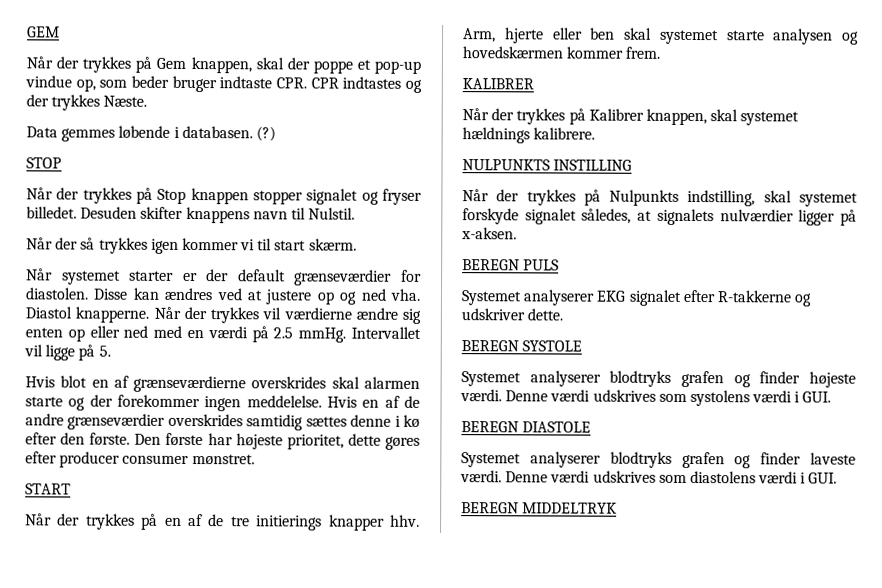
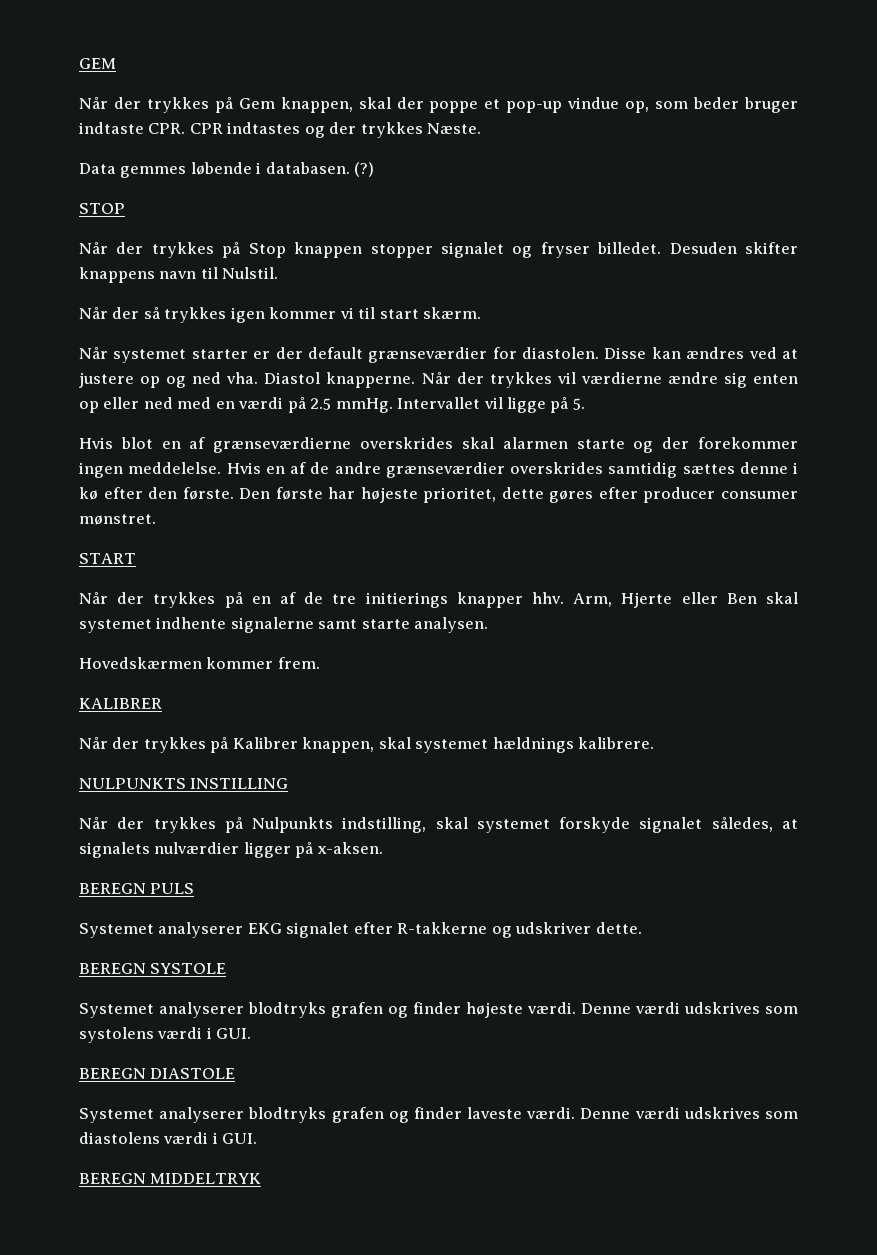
- Arm, hjerte eller ben skal systemet starte analysen og hovedskærmen kommer frem.
+ Arm, Hjerte eller Ben skal systemet indhente signalerne samt starte analysen.
+ Hovedskærmen kommer frem.

